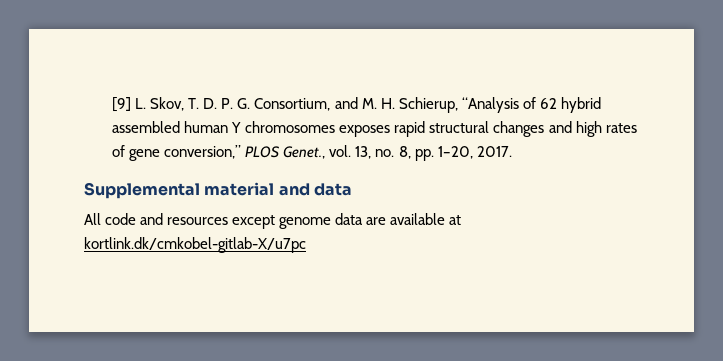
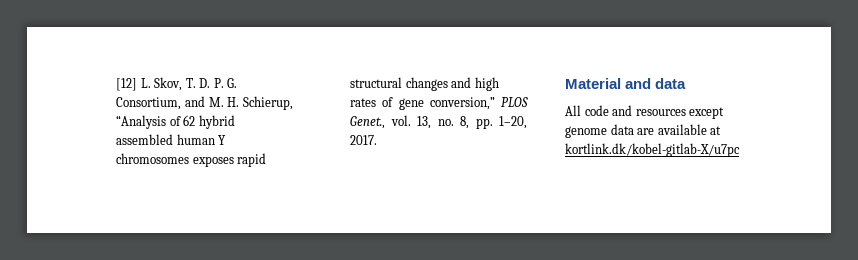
- [9] L. Skov, T. D. P. G. Consortium, and M. H. Schierup, “Analysis of 62 hybrid assembled human Y chromosomes exposes rapid structural changes and high rates of gene conversion,” PLOS Genet., vol. 13, no. 8, pp. 1–20, 2017.
+ [12] L. Skov, T. D. P. G. Consortium, and M. H. Schierup, “Analysis of 62 hybrid assembled human Y chromosomes exposes rapid structural changes and high rates of gene conversion,” PLOS Genet., vol. 13, no. 8, pp. 1–20, 2017.
- Supplemental material and data
+ Material and data
- All code and resources except genome data are available at kortlink.dk/cmkobel-gitlab-X/u7pc
+ All code and resources except genome data are available at kortlink.dk/kobel-gitlab-X/u7pc

